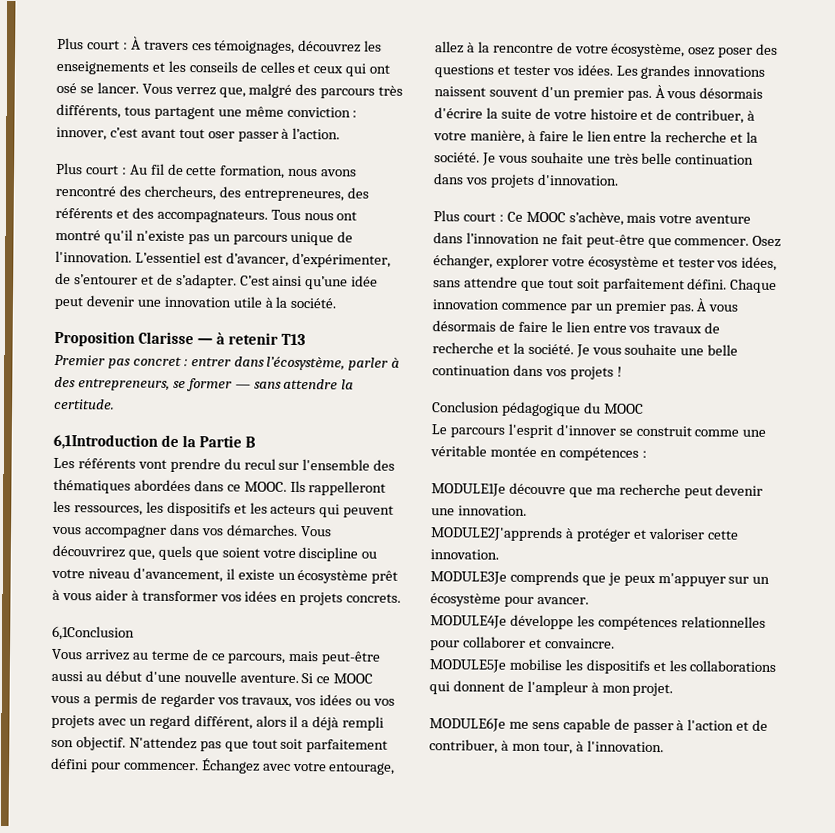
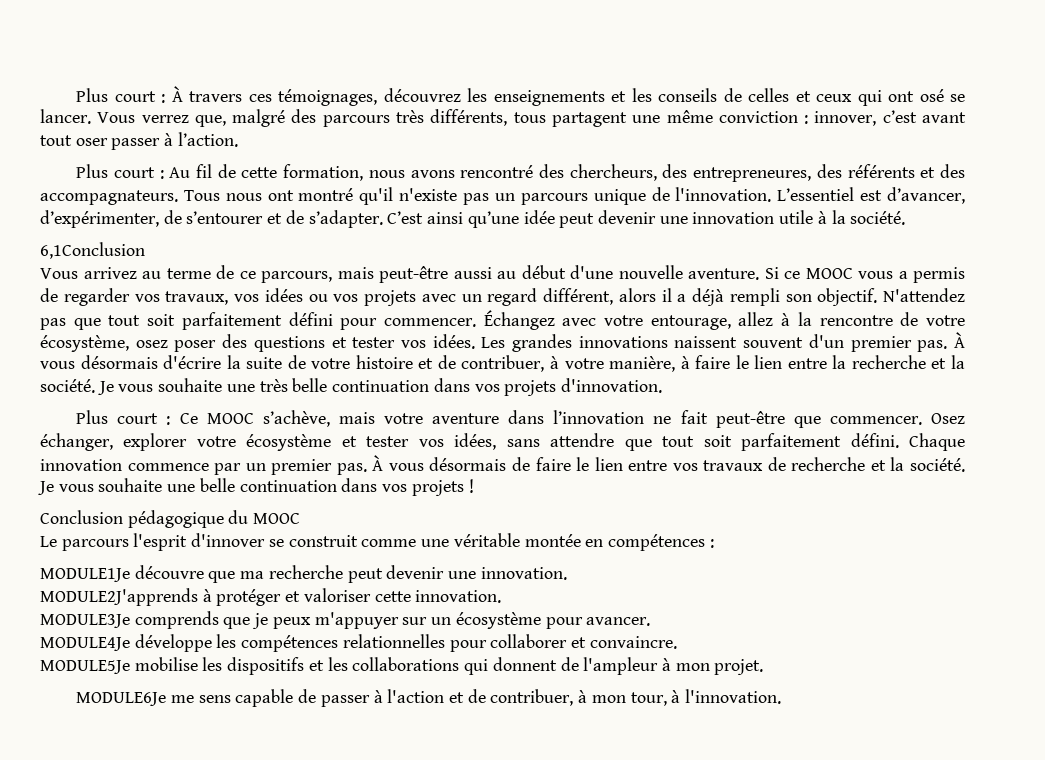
- Proposition Clarisse — à retenir T13
- Premier pas concret : entrer dans l’écosystème, parler à des entrepreneurs, se former — sans attendre la certitude.
- 6,1Introduction de la Partie B
- Les référents vont prendre du recul sur l'ensemble des thématiques abordées dans ce MOOC. Ils rappelleront les ressources, les dispositifs et les acteurs qui peuvent vous accompagner dans vos démarches. Vous découvrirez que, quels que soient votre discipline ou votre niveau d'avancement, il existe un écosystème prêt à vous aider à transformer vos idées en projets concrets.

